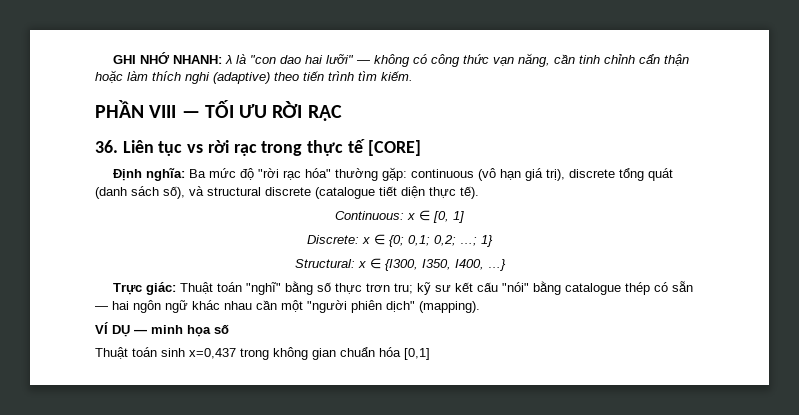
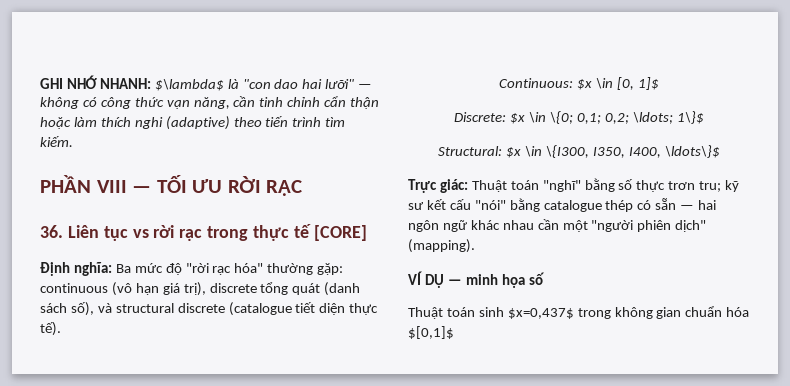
- GHI NHỚ NHANH: λ là "con dao hai lưỡi" — không có công thức vạn năng, cần tinh chỉnh cẩn thận hoặc làm thích nghi (adaptive) theo tiến trình tìm kiếm.
+ GHI NHỚ NHANH: $\lambda$ là "con dao hai lưỡi" — không có công thức vạn năng, cần tinh chỉnh cẩn thận hoặc làm thích nghi (adaptive) theo tiến trình tìm kiếm.
- Continuous: x ∈ [0, 1]
- Discrete: x ∈ {0; 0,1; 0,2; …; 1}
- Structural: x ∈ {I300, I350, I400, …}
+ Continuous: $x \in [0, 1]$
+ Discrete: $x \in \{0; 0,1; 0,2; \ldots; 1\}$
+ Structural: $x \in \{I300, I350, I400, \ldots\}$
- Thuật toán sinh x=0,437 trong không gian chuẩn hóa [0,1]
+ Thuật toán sinh $x=0,437$ trong không gian chuẩn hóa $[0,1]$

